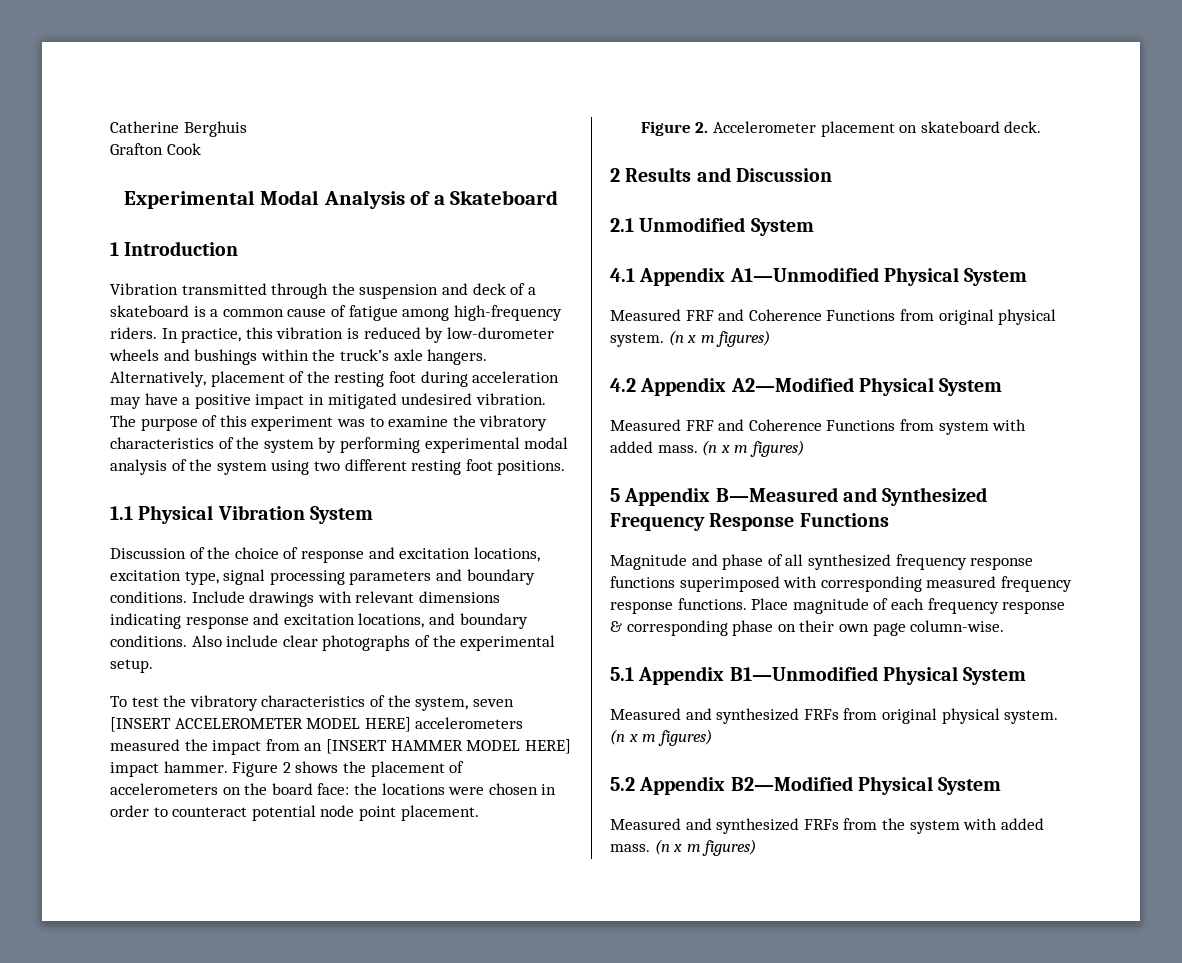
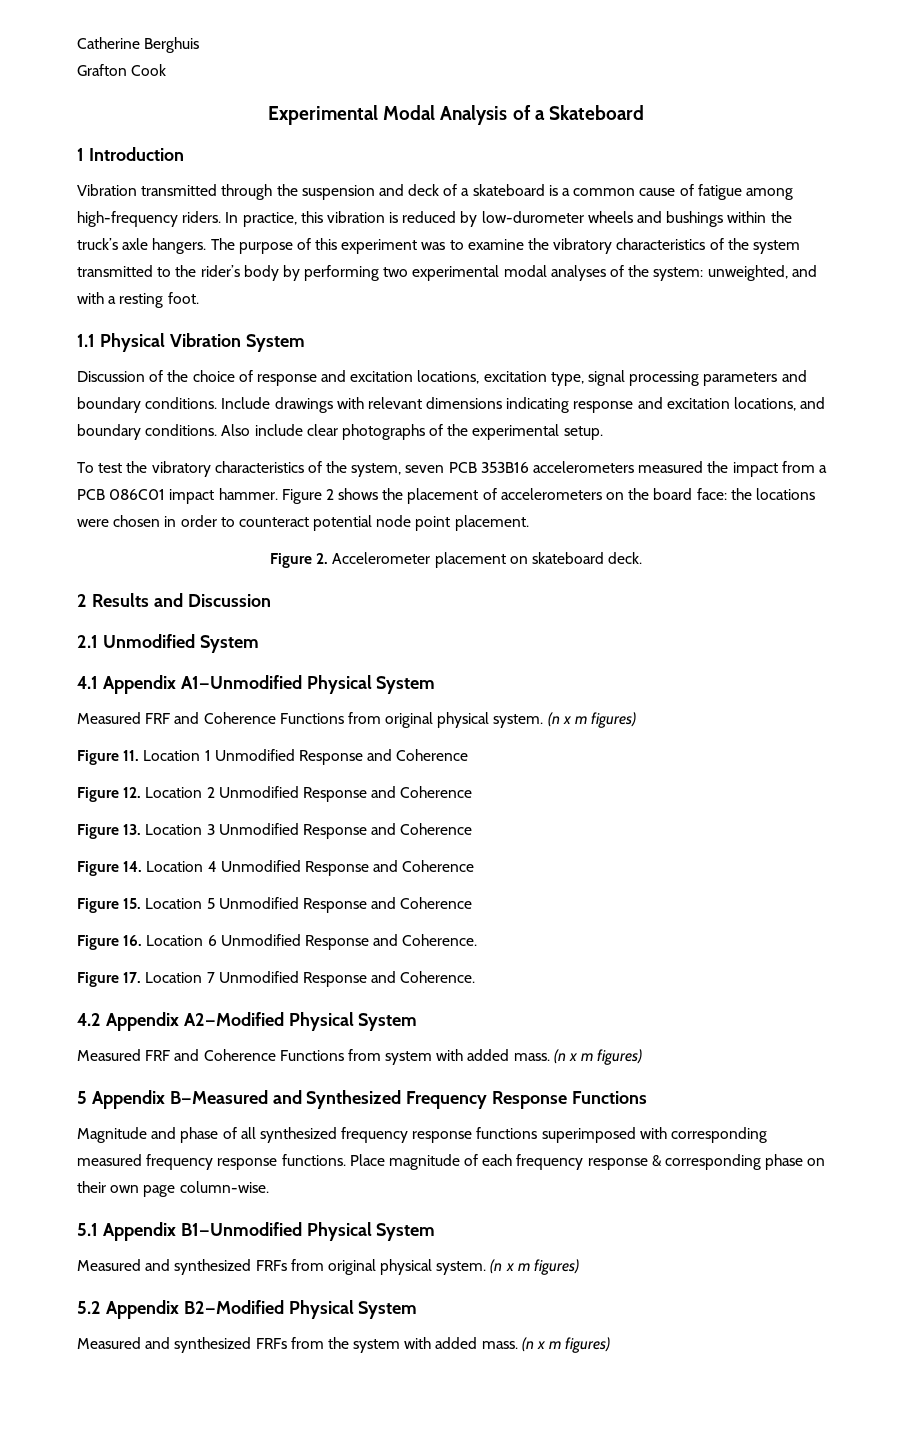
- Alternatively, placement of the resting foot during acceleration may have a positive impact in mitigated undesired vibration.
- The purpose of this experiment was to examine the vibratory characteristics of the system by performing experimental modal analysis of the system using two different resting foot positions.
+ The purpose of this experiment was to examine the vibratory characteristics of the system transmitted to the rider’s body by performing two experimental modal analyses of the system: unweighted, and with a resting foot.
- To test the vibratory characteristics of the system, seven [INSERT ACCELEROMETER MODEL HERE] accelerometers measured the impact from an [INSERT HAMMER MODEL HERE] impact hammer.
+ To test the vibratory characteristics of the system, seven PCB 353B16 accelerometers measured the impact from a PCB 086C01 impact hammer.
+ Figure 11. Location 1 Unmodified Response and Coherence
+ Figure 12. Location 2 Unmodified Response and Coherence
+ Figure 13. Location 3 Unmodified Response and Coherence
+ Figure 14. Location 4 Unmodified Response and Coherence
+ Figure 15. Location 5 Unmodified Response and Coherence
+ Figure 16. Location 6 Unmodified Response and Coherence.
+ Figure 17. Location 7 Unmodified Response and Coherence.

